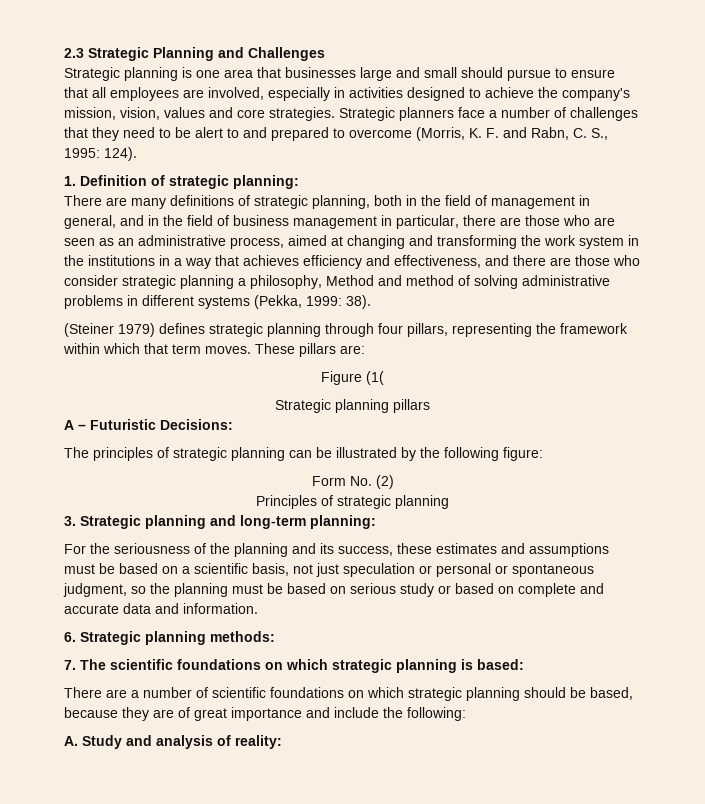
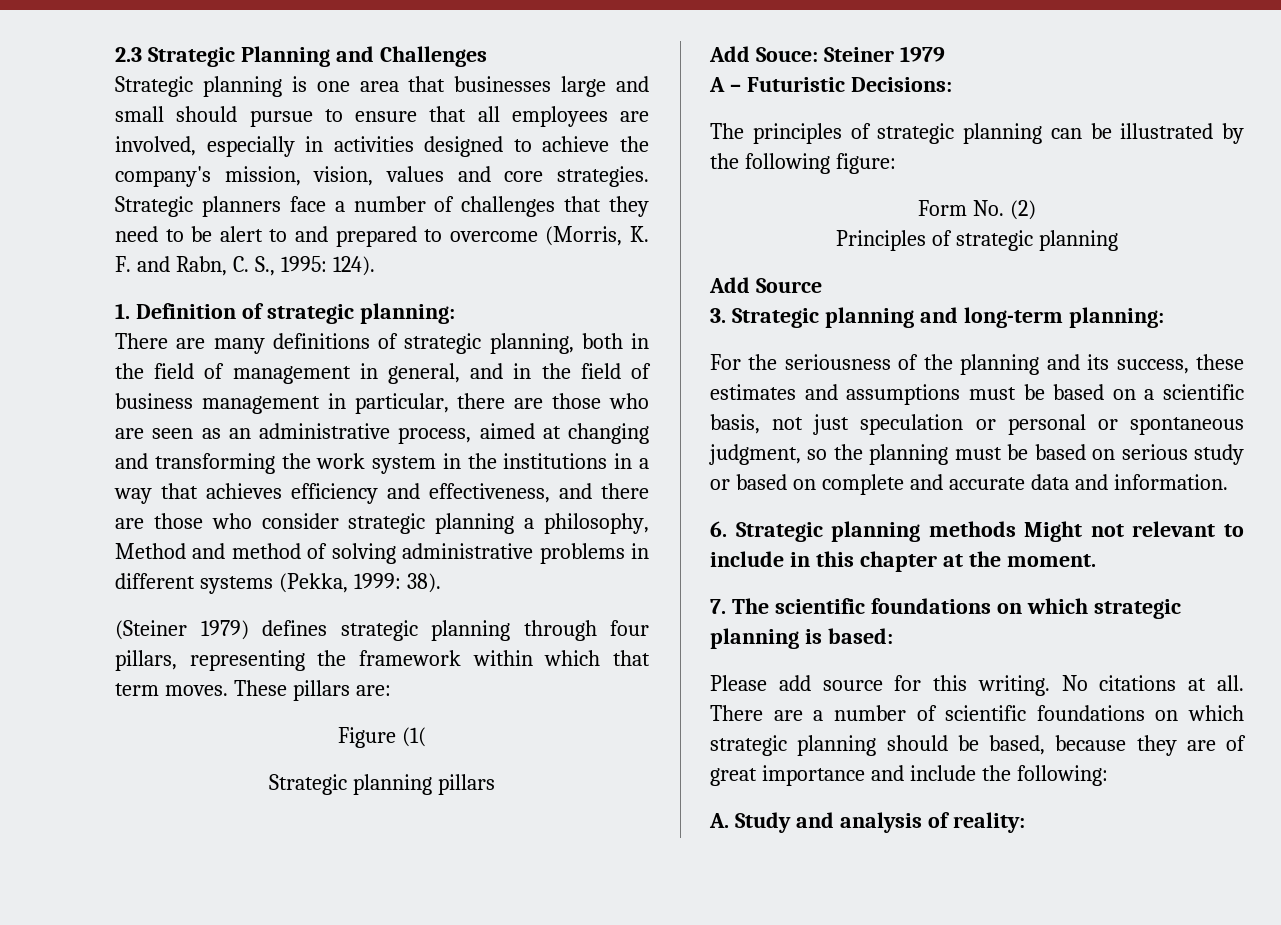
+ Add Souce: Steiner 1979
+ Add Source
- 6. Strategic planning methods:
+ 6. Strategic planning methods Might not relevant to include in this chapter at the moment.
+ Please add source for this writing. No citations at all.

